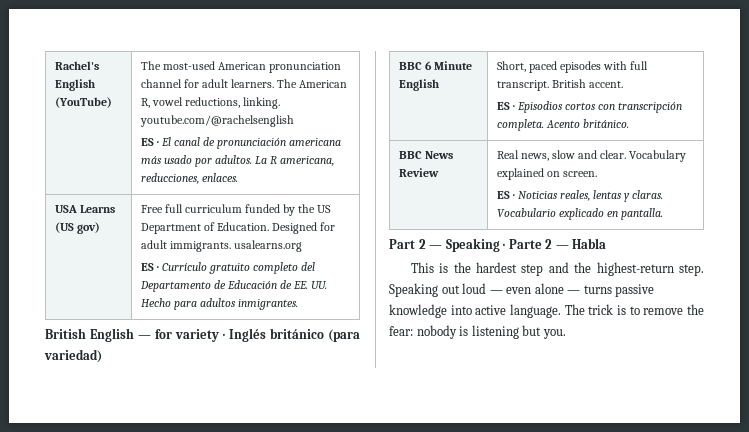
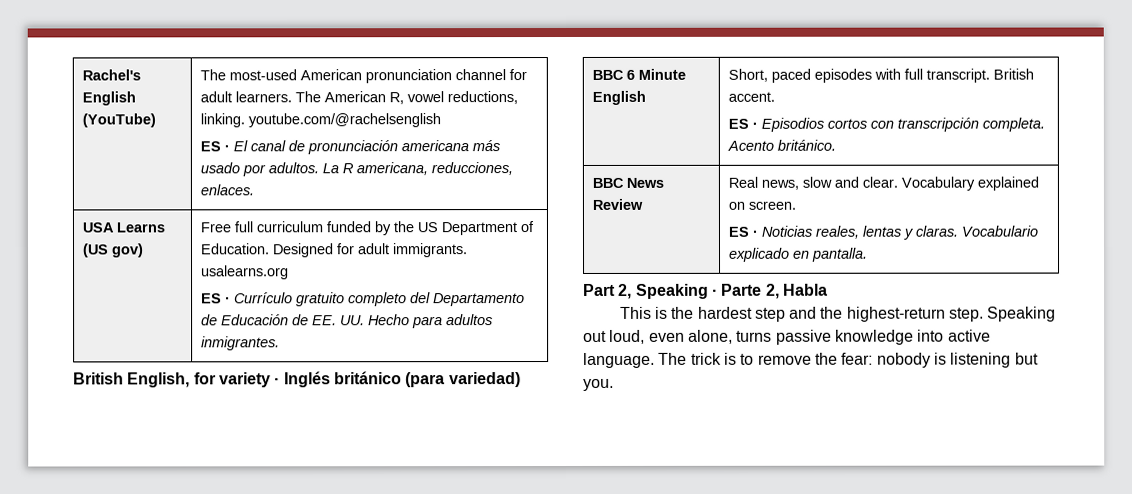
- British English — for variety · Inglés británico (para variedad)
+ British English, for variety · Inglés británico (para variedad)
- Part 2 — Speaking · Parte 2 — Habla
+ Part 2, Speaking · Parte 2, Habla
- Speaking out loud — even alone — turns passive knowledge into active language.
+ Speaking out loud, even alone, turns passive knowledge into active language.

